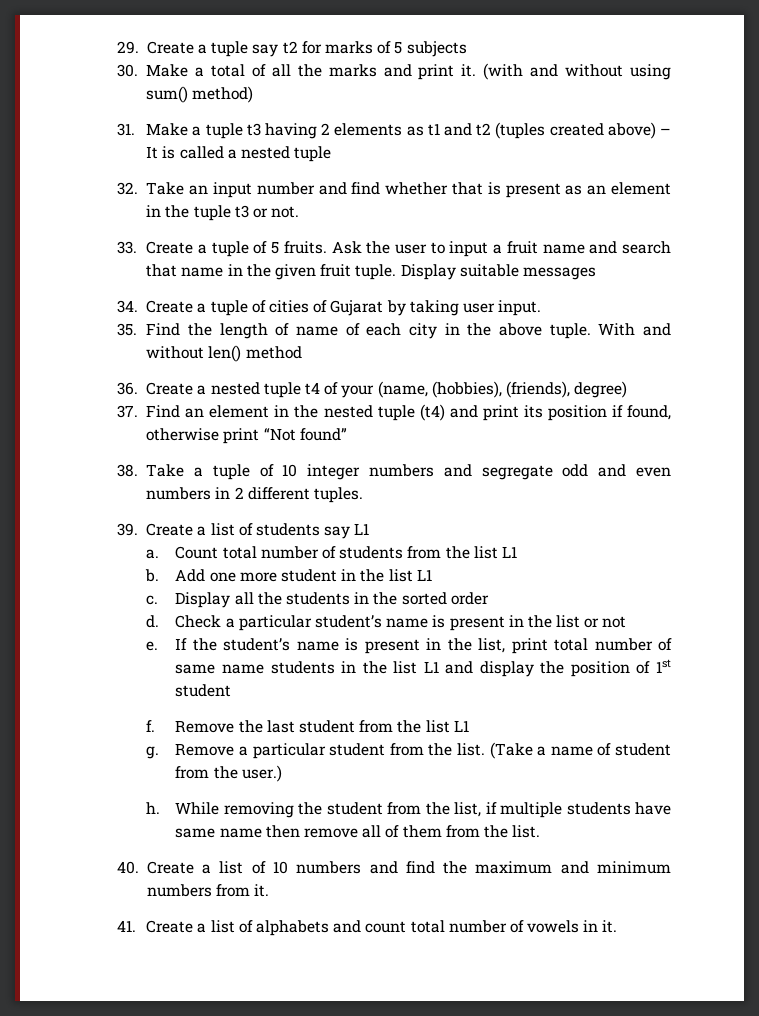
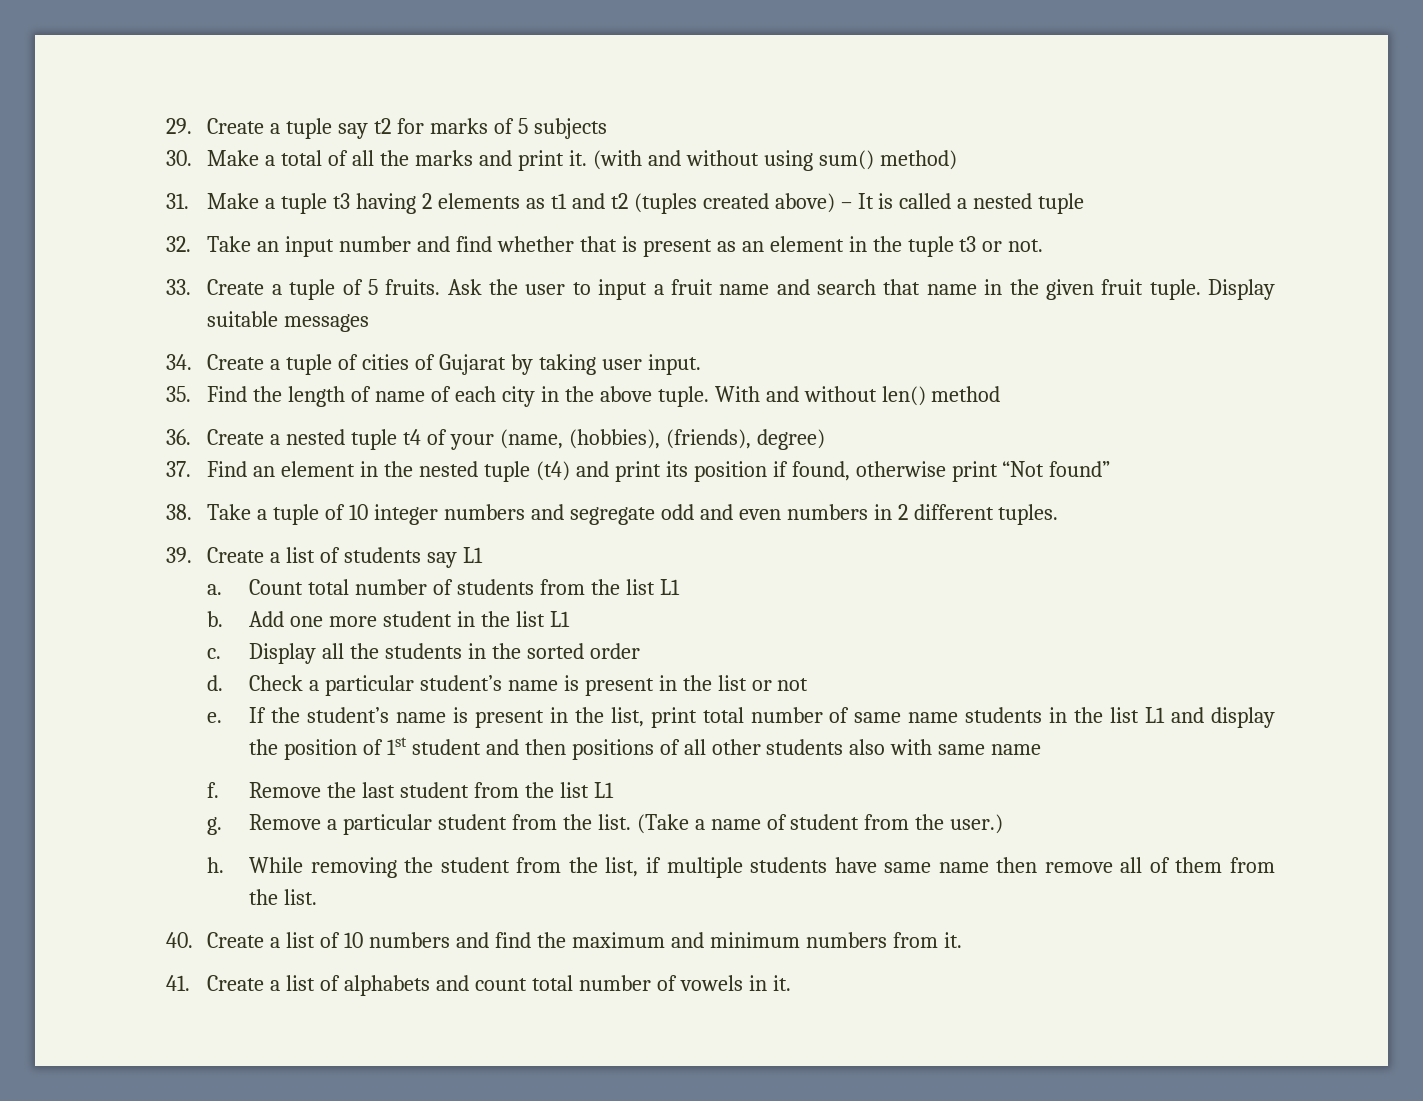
- If the student’s name is present in the list, print total number of same name students in the list L1 and display the position of 1st student
+ If the student’s name is present in the list, print total number of same name students in the list L1 and display the position of 1st student and then positions of all other students also with same name

